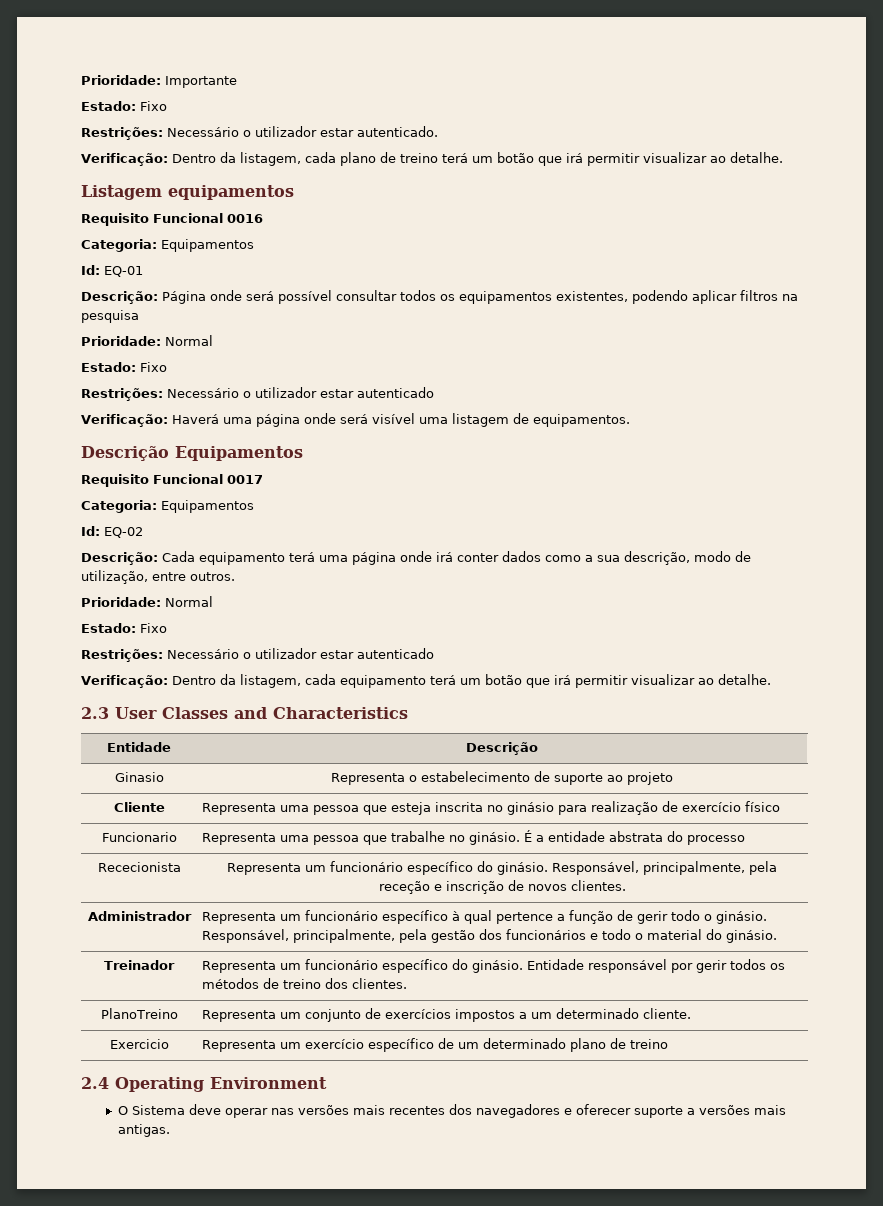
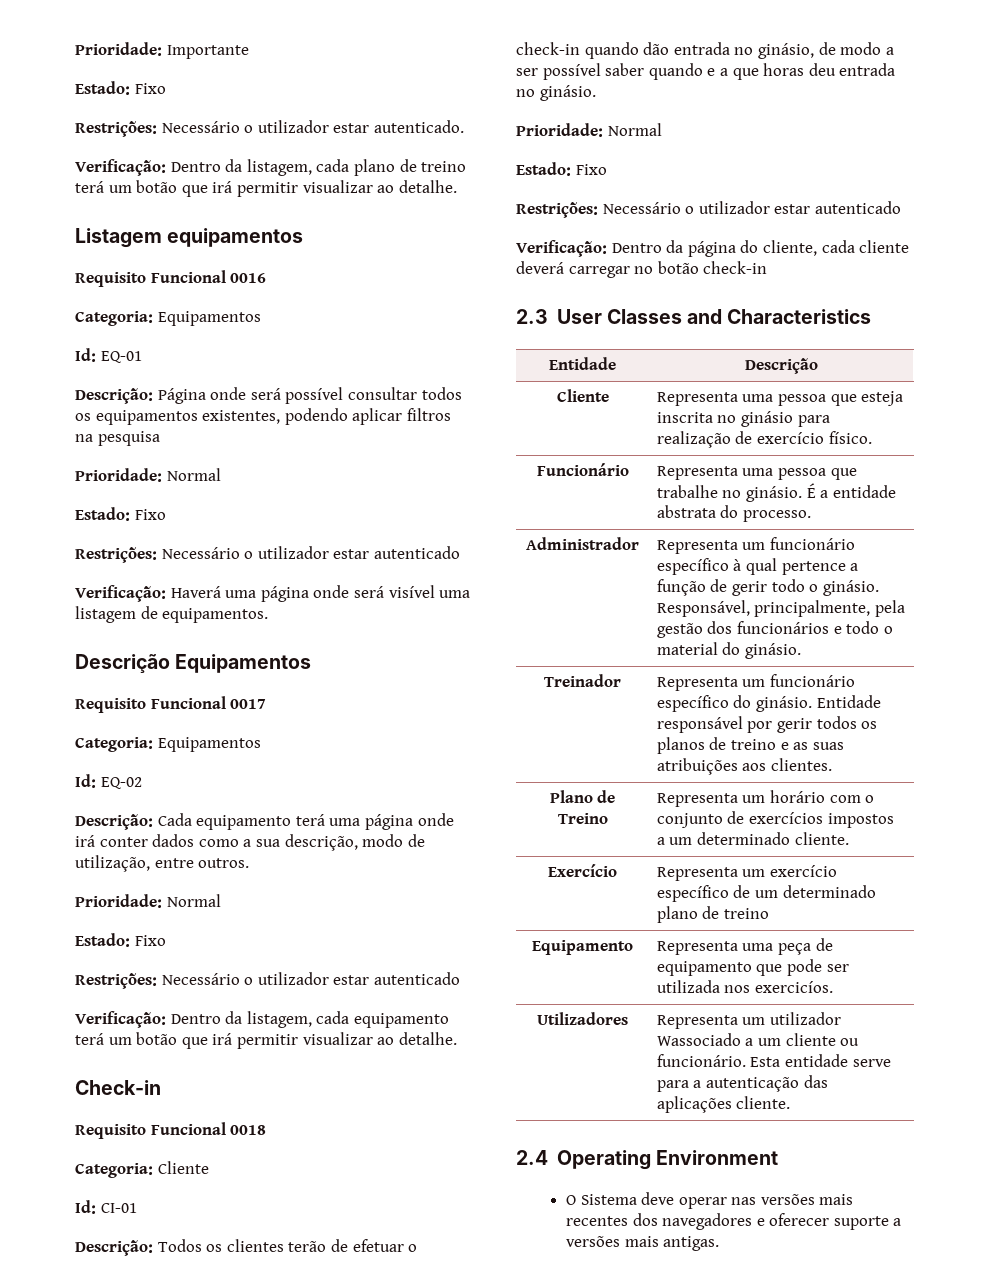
+ Check-in
+ Requisito Funcional 0018
+ Categoria: Cliente
+ Id: CI-01
+ Descrição: Todos os clientes terão de efetuar o check-in quando dão entrada no ginásio, de modo a ser possível saber quando e a que horas deu entrada no ginásio.
+ Prioridade: Normal
+ Estado: Fixo
+ Restrições: Necessário o utilizador estar autenticado
+ Verificação: Dentro da página do cliente, cada cliente deverá carregar no botão check-in
- Ginasio | Representa o estabelecimento de suporte ao projeto
- Cliente | Representa uma pessoa que esteja inscrita no ginásio para realização de exercício físico
- Funcionario | Representa uma pessoa que trabalhe no ginásio. É a entidade abstrata do processo
- Rececionista | Representa um funcionário específico do ginásio. Responsável, principalmente, pela receção e inscrição de novos clientes.
+ Cliente | Representa uma pessoa que esteja inscrita no ginásio para realização de exercício físico.
+ Funcionário | Representa uma pessoa que trabalhe no ginásio. É a entidade abstrata do processo.
- Treinador | Representa um funcionário específico do ginásio. Entidade responsável por gerir todos os métodos de treino dos clientes.
- PlanoTreino | Representa um conjunto de exercícios impostos a um determinado cliente.
+ Treinador | Representa um funcionário específico do ginásio. Entidade responsável por gerir todos os planos de treino e as suas atribuições aos clientes.
+ Plano de Treino | Representa um horário com o conjunto de exercícios impostos a um determinado cliente.
- Exercicio | Representa um exercício específico de um determinado plano de treino
+ Exercício | Representa um exercício específico de um determinado plano de treino
+ Equipamento | Representa uma peça de equipamento que pode ser utilizada nos exercicíos.
+ Utilizadores | Representa um utilizador Wassociado a um cliente ou funcionário. Esta entidade serve para a autenticação das aplicações cliente.

